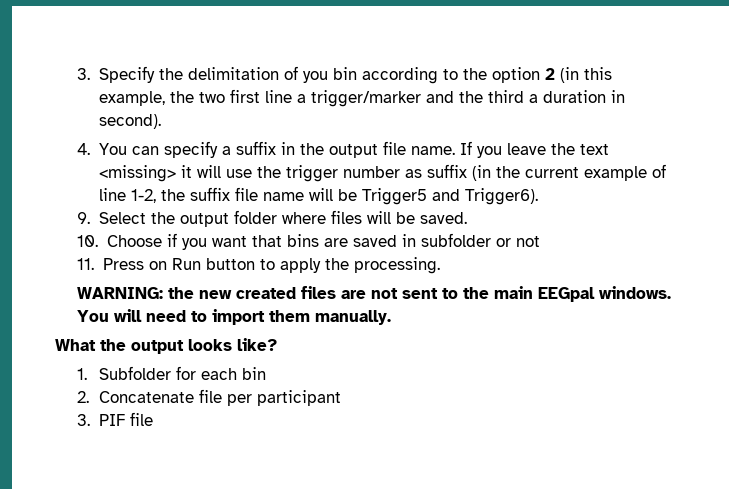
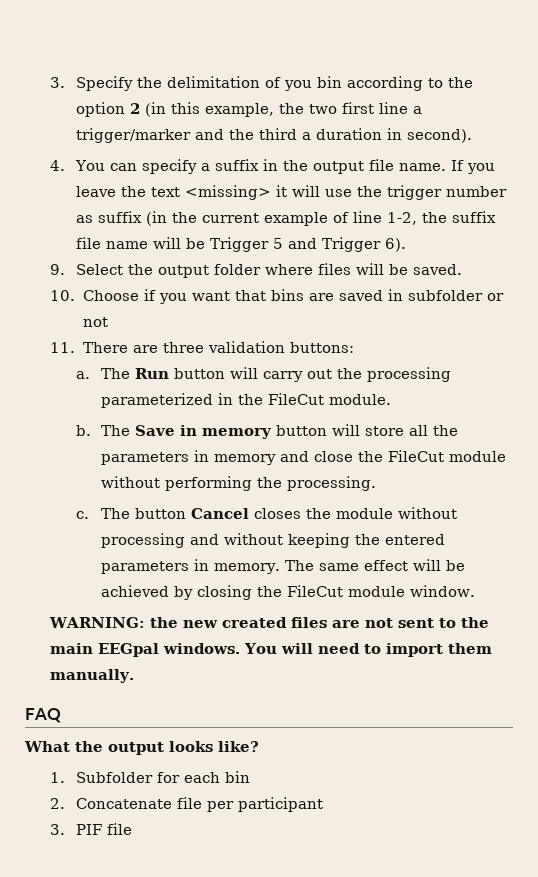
- If you leave the text <missing> it will use the trigger number as suffix (in the current example of line 1-2, the suffix file name will be Trigger5 and Trigger6).
+ If you leave the text <missing> it will use the trigger number as suffix (in the current example of line 1-2, the suffix file name will be Trigger 5 and Trigger 6).
- 11. Press on Run button to apply the processing.
+ 11. There are three validation buttons:
+ a. The Run button will carry out the processing parameterized in the FileCut module.
+ b. The Save in memory button will store all the parameters in memory and close the FileCut module without performing the processing.
+ c. The button Cancel closes the module without processing and without keeping the entered parameters in memory. The same effect will be achieved by closing the FileCut module window.
+ FAQ

